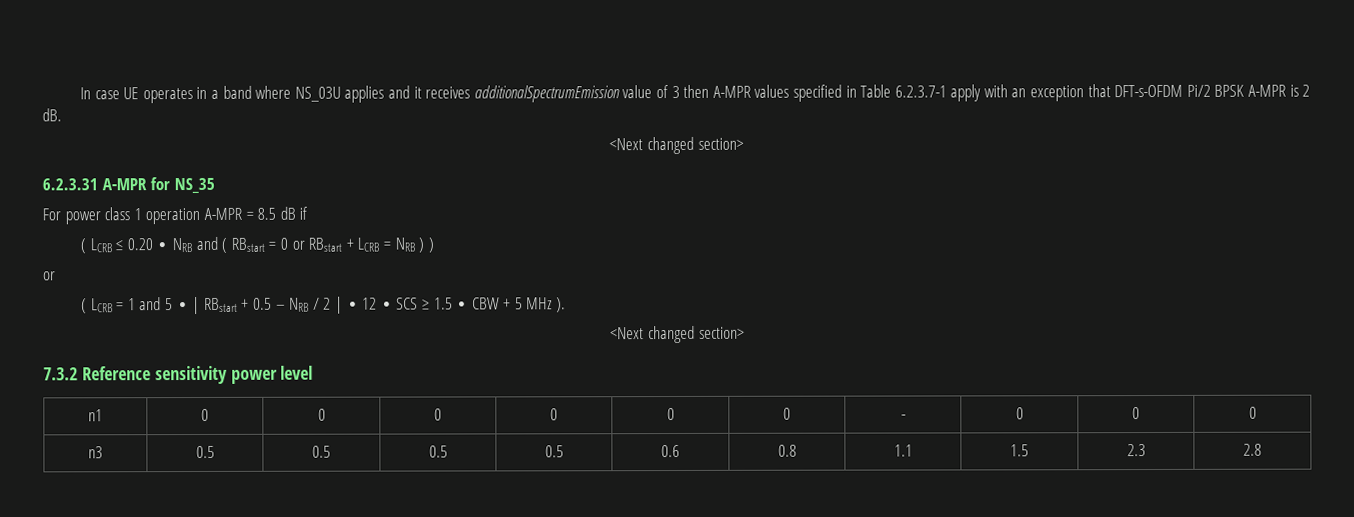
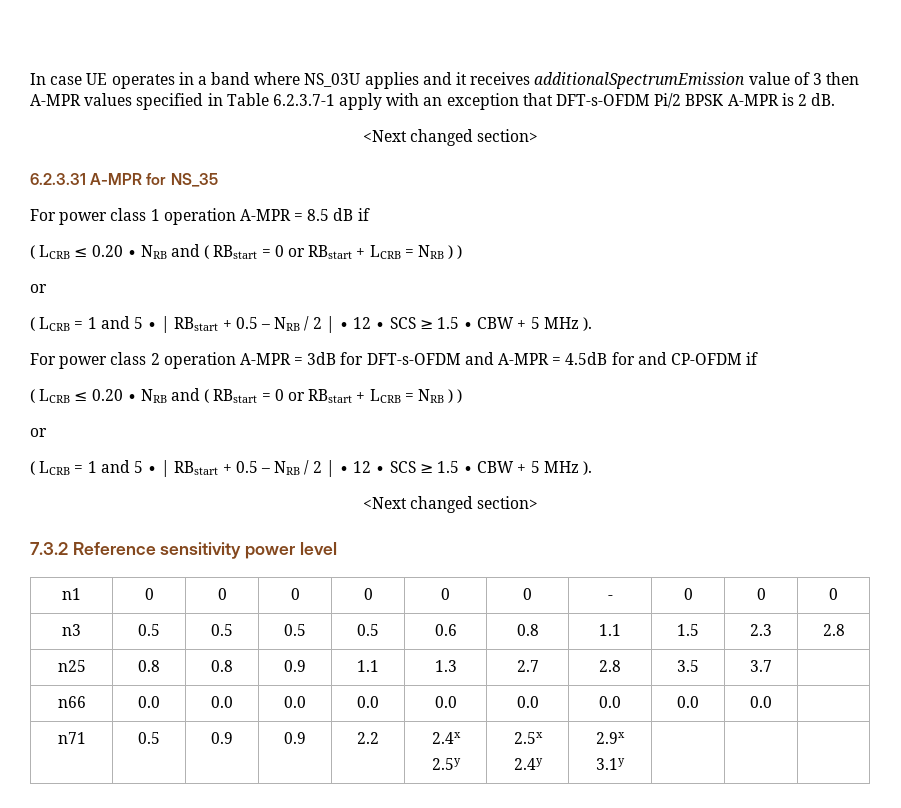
+ For power class 2 operation A-MPR = 3dB for DFT-s-OFDM and A-MPR = 4.5dB for and CP-OFDM if
+ ( LCRB ≤ 0.20 ∙ NRB and ( RBstart = 0 or RBstart + LCRB = NRB ) )
+ or
+ ( LCRB = 1 and 5 ∙ | RBstart + 0.5 – NRB / 2 | ∙ 12 ∙ SCS ≥ 1.5 ∙ CBW + 5 MHz ).
+ n25 | 0.8 | 0.8 | 0.9 | 1.1 | 1.3 | 2.7 | 2.8 | 3.5 | 3.7 |
+ n66 | 0.0 | 0.0 | 0.0 | 0.0 | 0.0 | 0.0 | 0.0 | 0.0 | 0.0 |
+ n71 | 0.5 | 0.9 | 0.9 | 2.2 | 2.4x
+ 2.5y | 2.5x
+ 2.4y | 2.9x
+ 3.1y | | |

